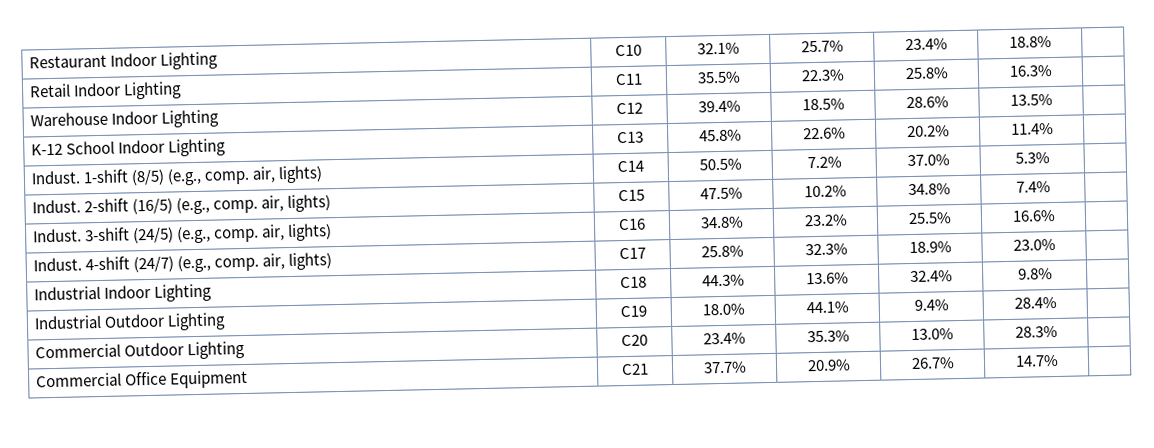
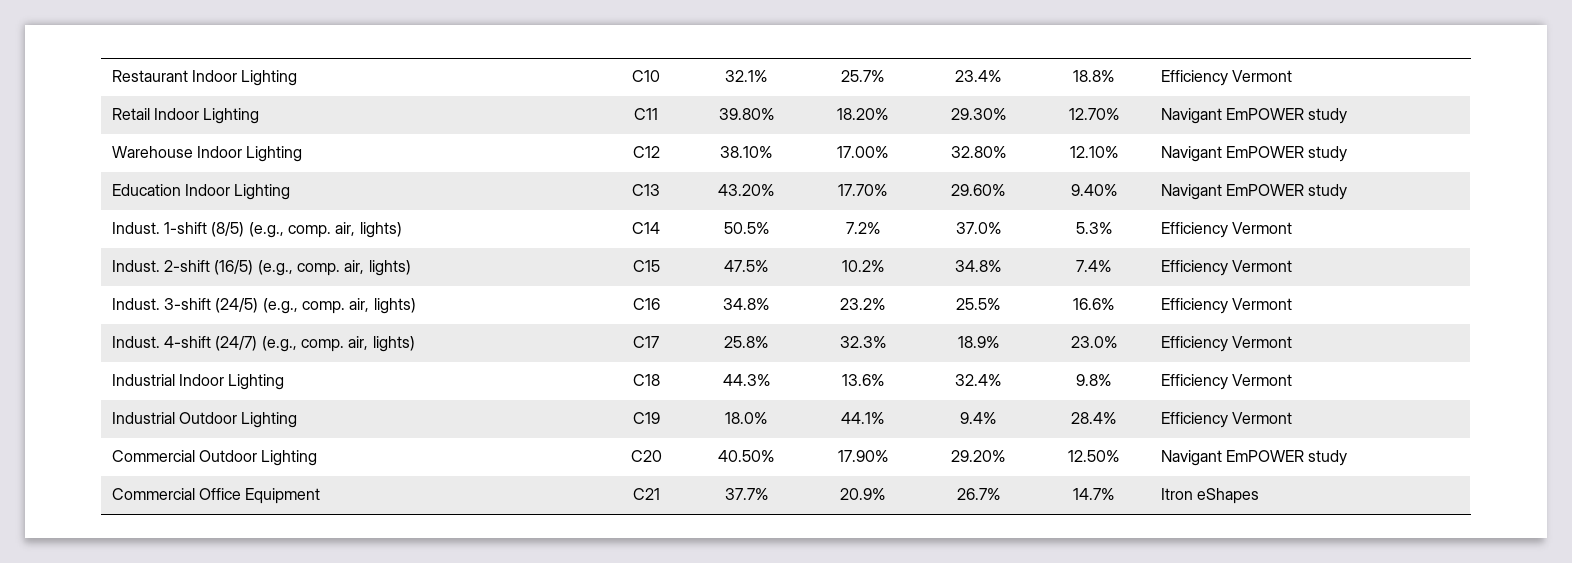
- Restaurant Indoor Lighting | C10 | 32.1% | 25.7% | 23.4% | 18.8% |
+ Restaurant Indoor Lighting | C10 | 32.1% | 25.7% | 23.4% | 18.8% | Efficiency Vermont
- Retail Indoor Lighting | C11 | 35.5% | 22.3% | 25.8% | 16.3% |
- Warehouse Indoor Lighting | C12 | 39.4% | 18.5% | 28.6% | 13.5% |
- K-12 School Indoor Lighting | C13 | 45.8% | 22.6% | 20.2% | 11.4% |
+ Retail Indoor Lighting | C11 | 39.80% | 18.20% | 29.30% | 12.70% | Navigant EmPOWER study
+ Warehouse Indoor Lighting | C12 | 38.10% | 17.00% | 32.80% | 12.10% | Navigant EmPOWER study
+ Education Indoor Lighting | C13 | 43.20% | 17.70% | 29.60% | 9.40% | Navigant EmPOWER study
- Indust. 1-shift (8/5) (e.g., comp. air, lights) | C14 | 50.5% | 7.2% | 37.0% | 5.3% |
+ Indust. 1-shift (8/5) (e.g., comp. air, lights) | C14 | 50.5% | 7.2% | 37.0% | 5.3% | Efficiency Vermont
- Indust. 2-shift (16/5) (e.g., comp. air, lights) | C15 | 47.5% | 10.2% | 34.8% | 7.4% |
+ Indust. 2-shift (16/5) (e.g., comp. air, lights) | C15 | 47.5% | 10.2% | 34.8% | 7.4% | Efficiency Vermont
- Indust. 3-shift (24/5) (e.g., comp. air, lights) | C16 | 34.8% | 23.2% | 25.5% | 16.6% |
+ Indust. 3-shift (24/5) (e.g., comp. air, lights) | C16 | 34.8% | 23.2% | 25.5% | 16.6% | Efficiency Vermont
- Indust. 4-shift (24/7) (e.g., comp. air, lights) | C17 | 25.8% | 32.3% | 18.9% | 23.0% |
+ Indust. 4-shift (24/7) (e.g., comp. air, lights) | C17 | 25.8% | 32.3% | 18.9% | 23.0% | Efficiency Vermont
- Industrial Indoor Lighting | C18 | 44.3% | 13.6% | 32.4% | 9.8% |
+ Industrial Indoor Lighting | C18 | 44.3% | 13.6% | 32.4% | 9.8% | Efficiency Vermont
- Industrial Outdoor Lighting | C19 | 18.0% | 44.1% | 9.4% | 28.4% |
+ Industrial Outdoor Lighting | C19 | 18.0% | 44.1% | 9.4% | 28.4% | Efficiency Vermont
- Commercial Outdoor Lighting | C20 | 23.4% | 35.3% | 13.0% | 28.3% |
+ Commercial Outdoor Lighting | C20 | 40.50% | 17.90% | 29.20% | 12.50% | Navigant EmPOWER study
- Commercial Office Equipment | C21 | 37.7% | 20.9% | 26.7% | 14.7% |
+ Commercial Office Equipment | C21 | 37.7% | 20.9% | 26.7% | 14.7% | Itron eShapes

